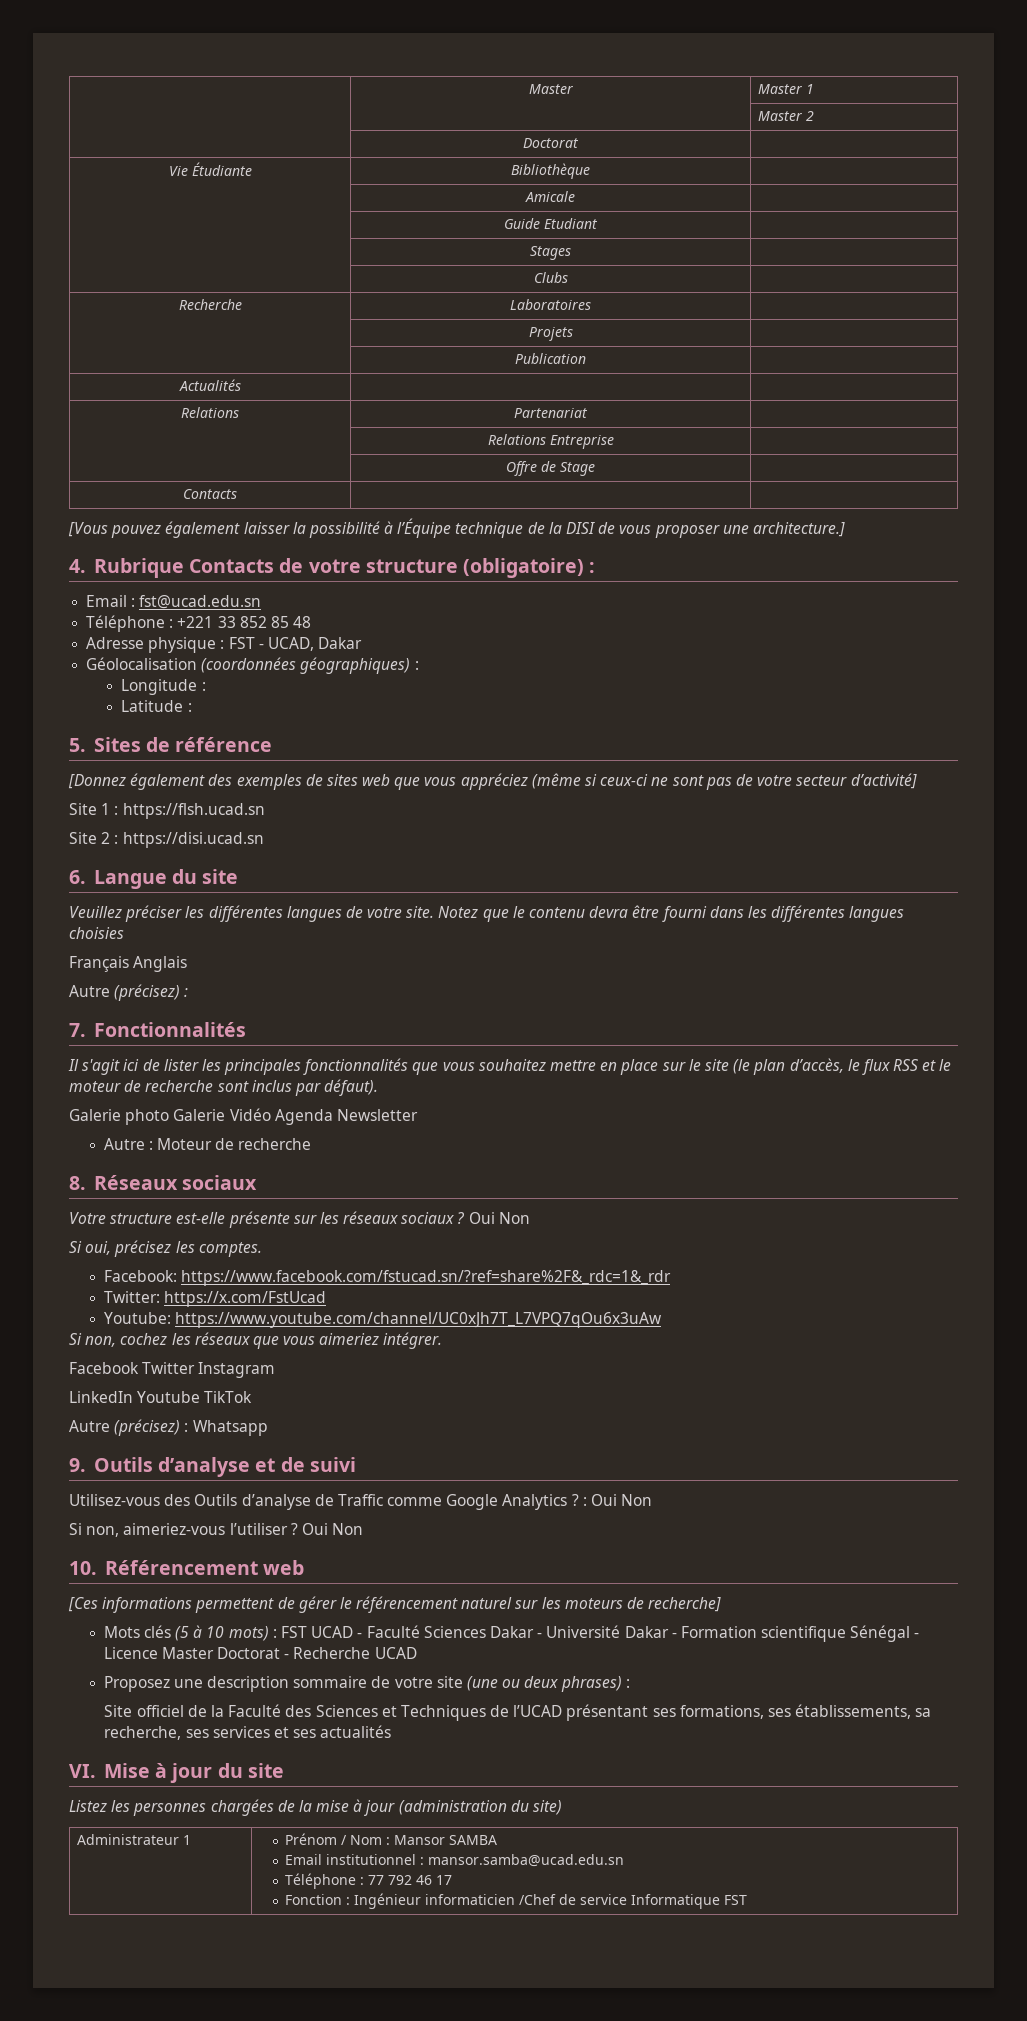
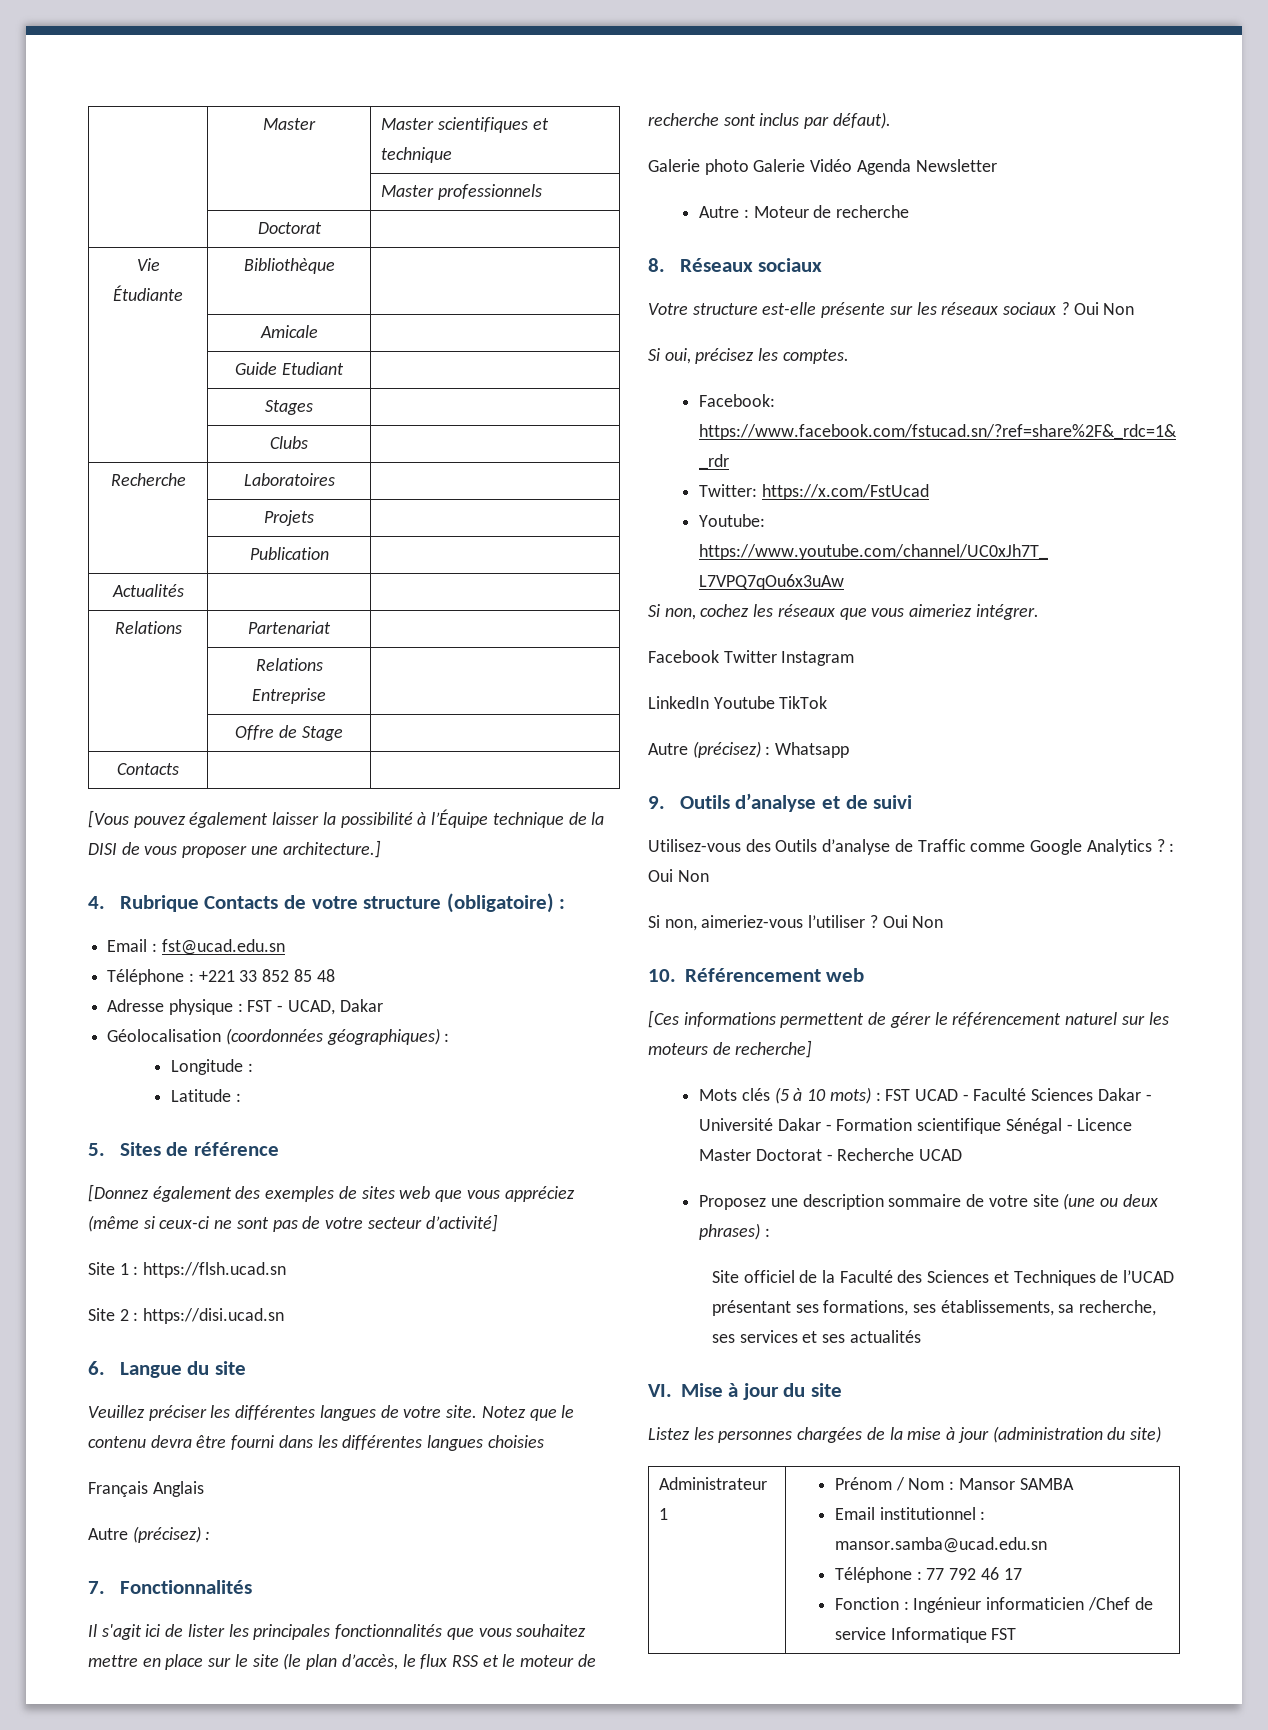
- | Master | Master 1
- | | Master 2
+ | Master | Master scientifiques et technique
+ | | Master professionnels

